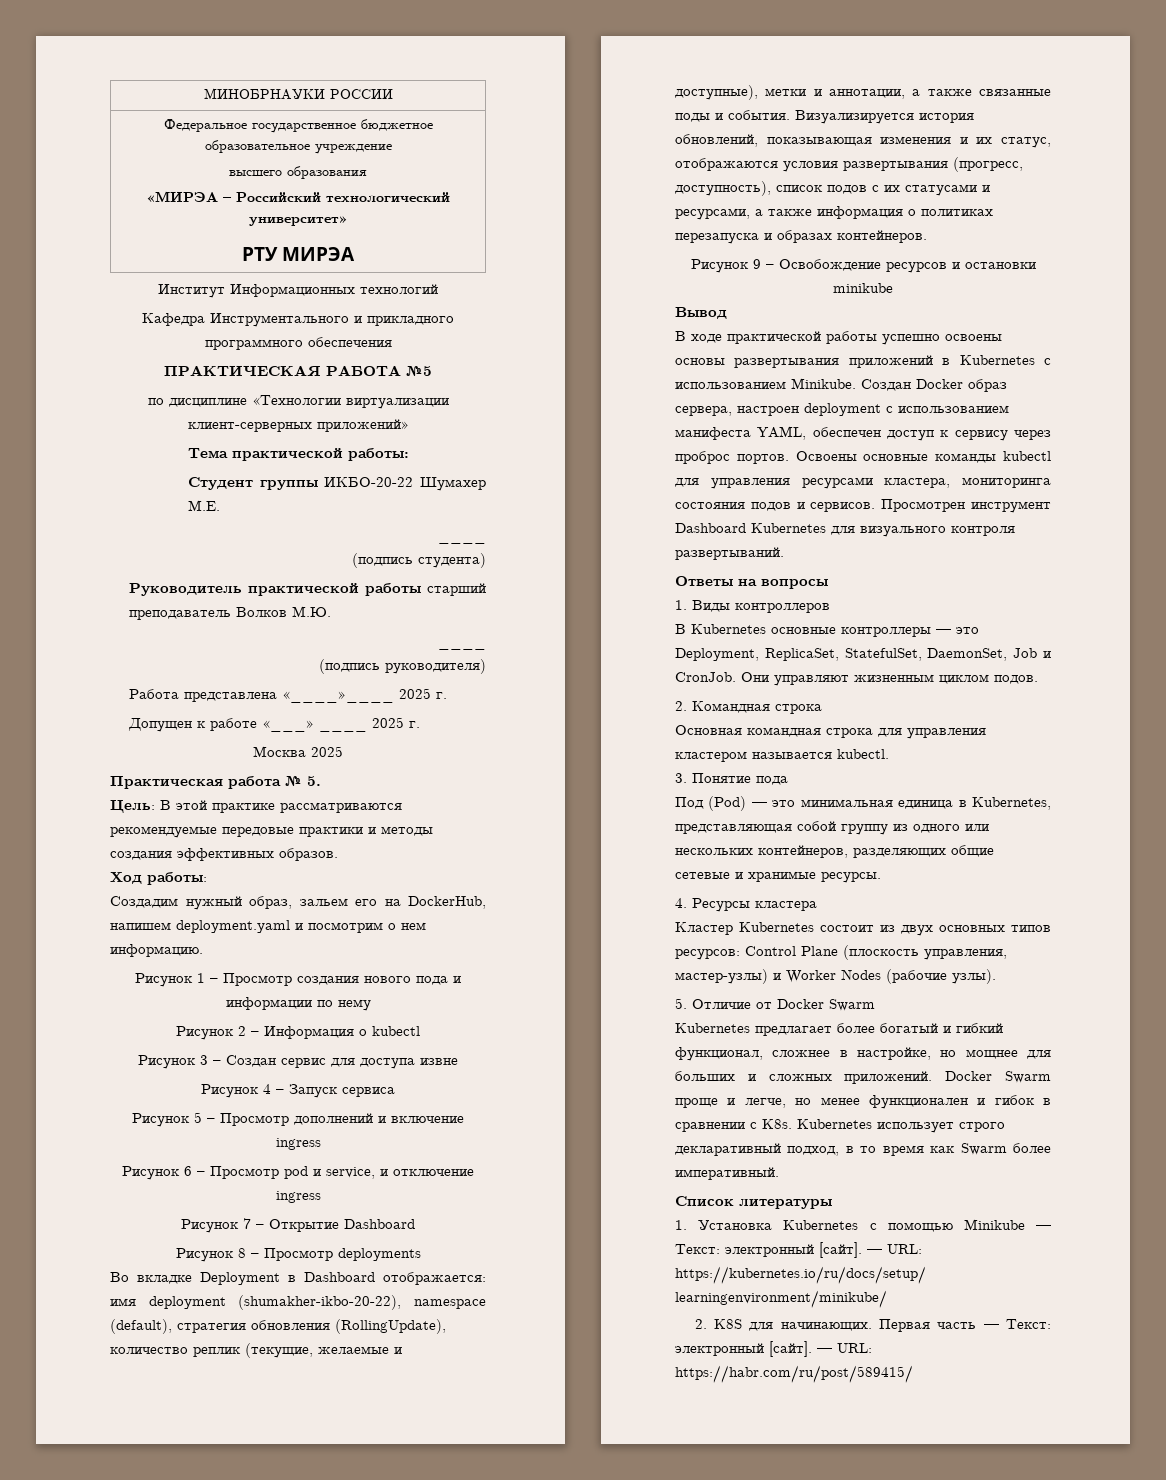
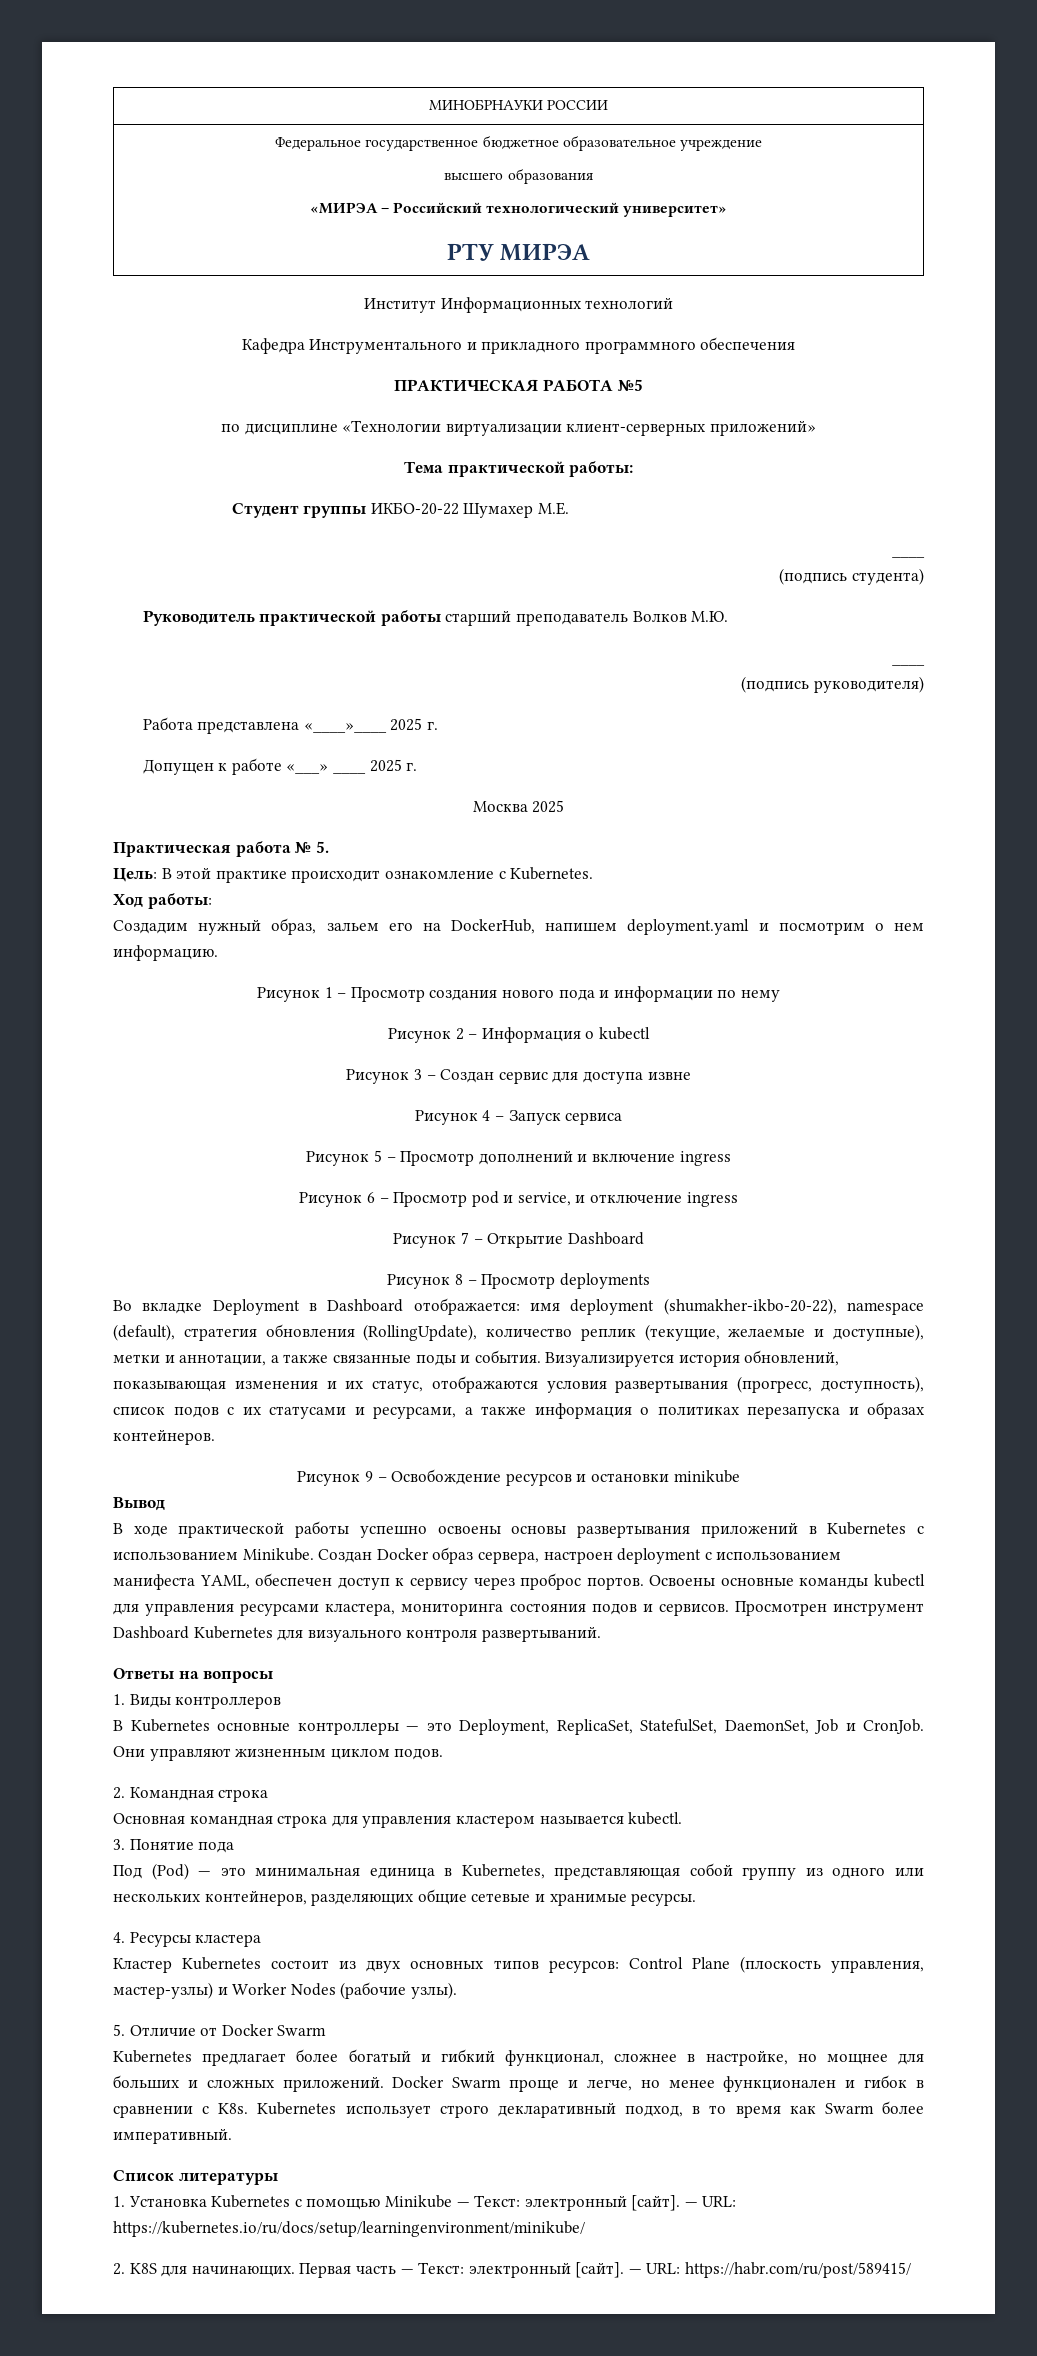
- Цель: В этой практике рассматриваются рекомендуемые передовые практики и методы создания эффективных образов.
+ Цель: В этой практике происходит ознакомление с Kubernetes.

